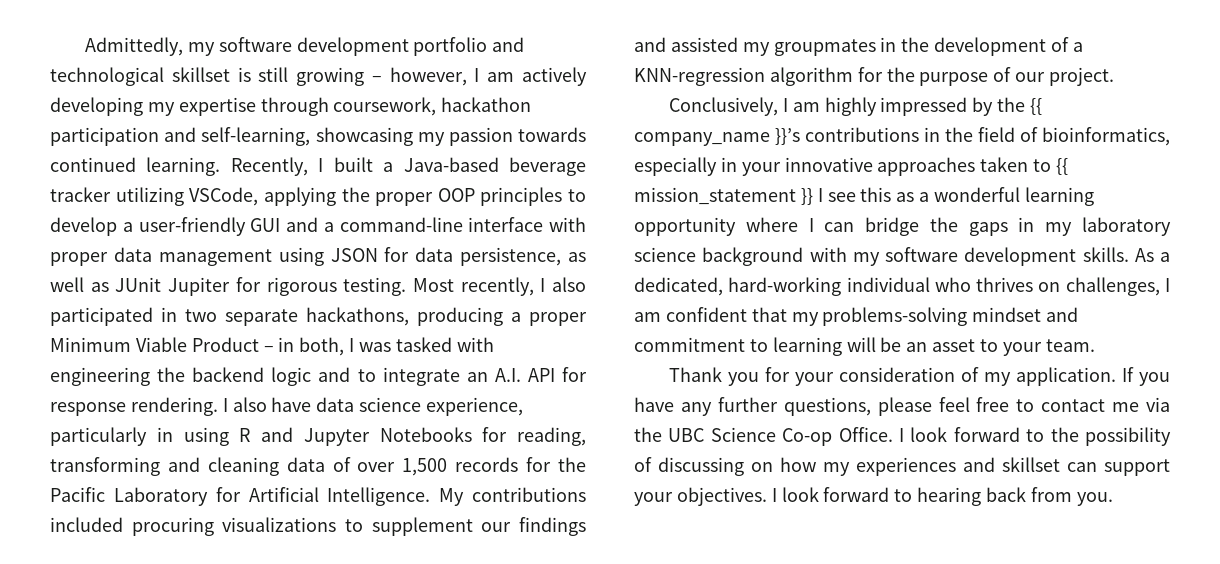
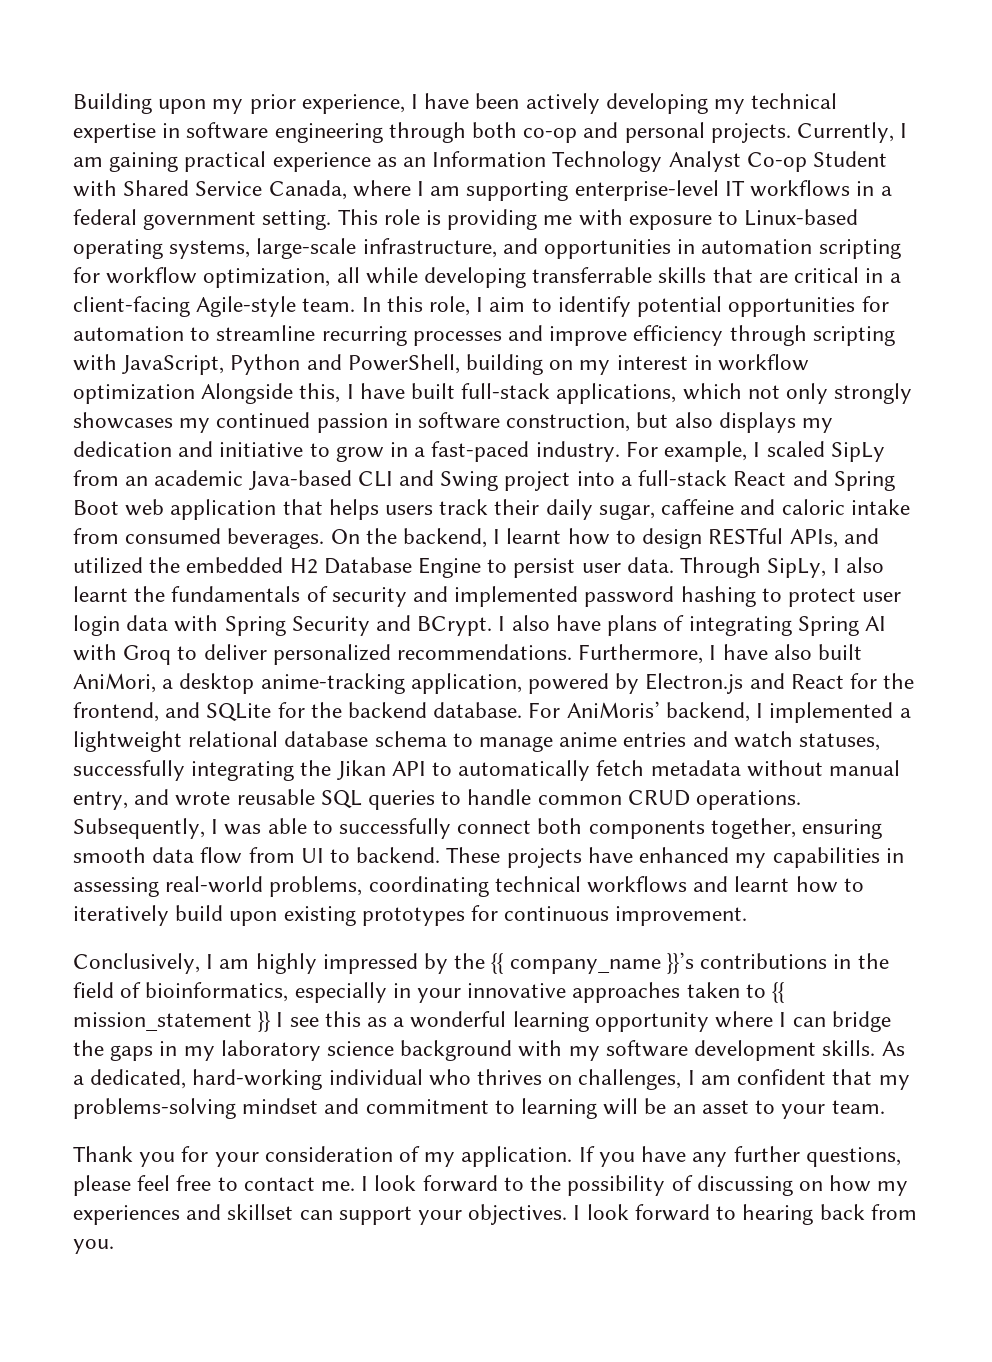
- Admittedly, my software development portfolio and technological skillset is still growing – however, I am actively developing my expertise through coursework, hackathon participation and self-learning, showcasing my passion towards continued learning. Recently, I built a Java-based beverage tracker utilizing VSCode, applying the proper OOP principles to develop a user-friendly GUI and a command-line interface with proper data management using JSON for data persistence, as well as JUnit Jupiter for rigorous testing. Most recently, I also participated in two separate hackathons, producing a proper Minimum Viable Product – in both, I was tasked with engineering the backend logic and to integrate an A.I. API for response rendering. I also have data science experience, particularly in using R and Jupyter Notebooks for reading, transforming and cleaning data of over 1,500 records for the Pacific Laboratory for Artificial Intelligence. My contributions included procuring visualizations to supplement our findings and assisted my groupmates in the development of a KNN-regression algorithm for the purpose of our project.
+ Building upon my prior experience, I have been actively developing my technical expertise in software engineering through both co-op and personal projects. Currently, I am gaining practical experience as an Information Technology Analyst Co-op Student with Shared Service Canada, where I am supporting enterprise-level IT workflows in a federal government setting. This role is providing me with exposure to Linux-based operating systems, large-scale infrastructure, and opportunities in automation scripting for workflow optimization, all while developing transferrable skills that are critical in a client-facing Agile-style team. In this role, I aim to identify potential opportunities for automation to streamline recurring processes and improve efficiency through scripting with JavaScript, Python and PowerShell, building on my interest in workflow optimization Alongside this, I have built full-stack applications, which not only strongly showcases my continued passion in software construction, but also displays my dedication and initiative to grow in a fast-paced industry. For example, I scaled SipLy from an academic Java-based CLI and Swing project into a full-stack React and Spring Boot web application that helps users track their daily sugar, caffeine and caloric intake from consumed beverages. On the backend, I learnt how to design RESTful APIs, and utilized the embedded H2 Database Engine to persist user data. Through SipLy, I also learnt the fundamentals of security and implemented password hashing to protect user login data with Spring Security and BCrypt. I also have plans of integrating Spring AI with Groq to deliver personalized recommendations. Furthermore, I have also built AniMori, a desktop anime-tracking application, powered by Electron.js and React for the frontend, and SQLite for the backend database. For AniMoris’ backend, I implemented a lightweight relational database schema to manage anime entries and watch statuses, successfully integrating the Jikan API to automatically fetch metadata without manual entry, and wrote reusable SQL queries to handle common CRUD operations. Subsequently, I was able to successfully connect both components together, ensuring smooth data flow from UI to backend. These projects have enhanced my capabilities in assessing real-world problems, coordinating technical workflows and learnt how to iteratively build upon existing prototypes for continuous improvement.
- If you have any further questions, please feel free to contact me via the UBC Science Co-op Office.
+ If you have any further questions, please feel free to contact me.

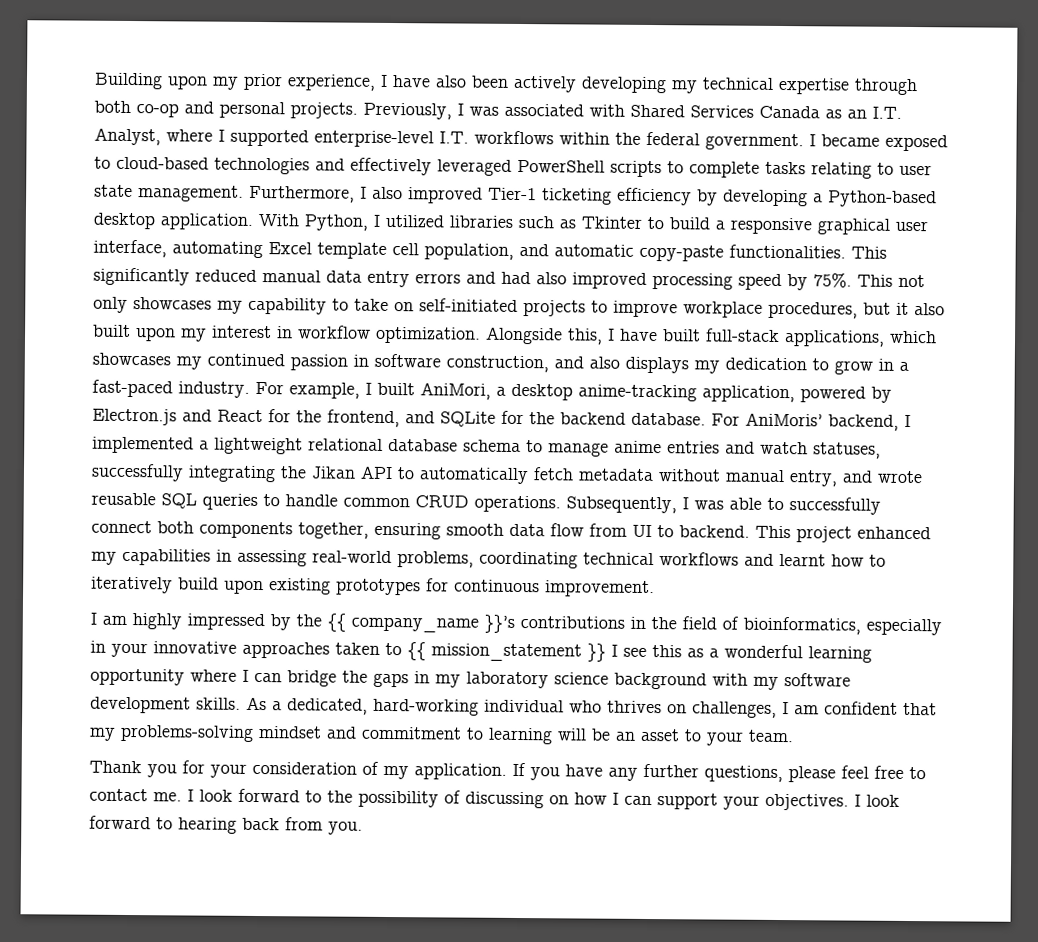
- Building upon my prior experience, I have been actively developing my technical expertise in software engineering through both co-op and personal projects.
+ Building upon my prior experience, I have also been actively developing my technical expertise through both co-op and personal projects.
- Currently, I am gaining practical experience as an Information Technology Analyst Co-op Student with Shared Service Canada, where I am supporting enterprise-level IT workflows in a federal government setting. This role is providing me with exposure to Linux-based operating systems, large-scale infrastructure, and opportunities in automation scripting for workflow optimization, all while developing transferrable skills that are critical in a client-facing Agile-style team. In this role, I aim to identify potential opportunities for automation to streamline recurring processes and improve efficiency through scripting with JavaScript, Python and PowerShell, building on my interest in workflow optimization Alongside this, I have built full-stack applications, which not only strongly showcases my continued passion in software construction, but also displays my dedication and initiative to grow in a fast-paced industry.
+ Previously, I was associated with Shared Services Canada as an I.T. Analyst, where I supported enterprise-level I.T. workflows within the federal government. I became exposed to cloud-based technologies and effectively leveraged PowerShell scripts to complete tasks relating to user state management. Furthermore, I also improved Tier-1 ticketing efficiency by developing a Python-based desktop application. With Python, I utilized libraries such as Tkinter to build a responsive graphical user interface, automating Excel template cell population, and automatic copy-paste functionalities. This significantly reduced manual data entry errors and had also improved processing speed by 75%. This not only showcases my capability to take on self-initiated projects to improve workplace procedures, but it also built upon my interest in workflow optimization. Alongside this, I have built full-stack applications, which showcases my continued passion in software construction, and also displays my dedication to grow in a fast-paced industry.
- For example, I scaled SipLy from an academic Java-based CLI and Swing project into a full-stack React and Spring Boot web application that helps users track their daily sugar, caffeine and caloric intake from consumed beverages. On the backend, I learnt how to design RESTful APIs, and utilized the embedded H2 Database Engine to persist user data. Through SipLy, I also learnt the fundamentals of security and implemented password hashing to protect user login data with Spring Security and BCrypt. I also have plans of integrating Spring AI with Groq to deliver personalized recommendations. Furthermore, I have also built AniMori, a desktop anime-tracking application, powered by Electron.js and React for the frontend, and SQLite for the backend database.
+ For example, I built AniMori, a desktop anime-tracking application, powered by Electron.js and React for the frontend, and SQLite for the backend database.
- These projects have enhanced my capabilities in assessing real-world problems, coordinating technical workflows and learnt how to iteratively build upon existing prototypes for continuous improvement.
+ This project enhanced my capabilities in assessing real-world problems, coordinating technical workflows and learnt how to iteratively build upon existing prototypes for continuous improvement.
- Conclusively, I am highly impressed by the {{ company_name }}’s contributions in the field of bioinformatics, especially in your innovative approaches taken to {{ mission_statement }} I see this as a wonderful learning opportunity where I can bridge the gaps in my laboratory science background with my software development skills.
+ I am highly impressed by the {{ company_name }}’s contributions in the field of bioinformatics, especially in your innovative approaches taken to {{ mission_statement }} I see this as a wonderful learning opportunity where I can bridge the gaps in my laboratory science background with my software development skills.
- I look forward to the possibility of discussing on how my experiences and skillset can support your objectives.
+ I look forward to the possibility of discussing on how I can support your objectives.

